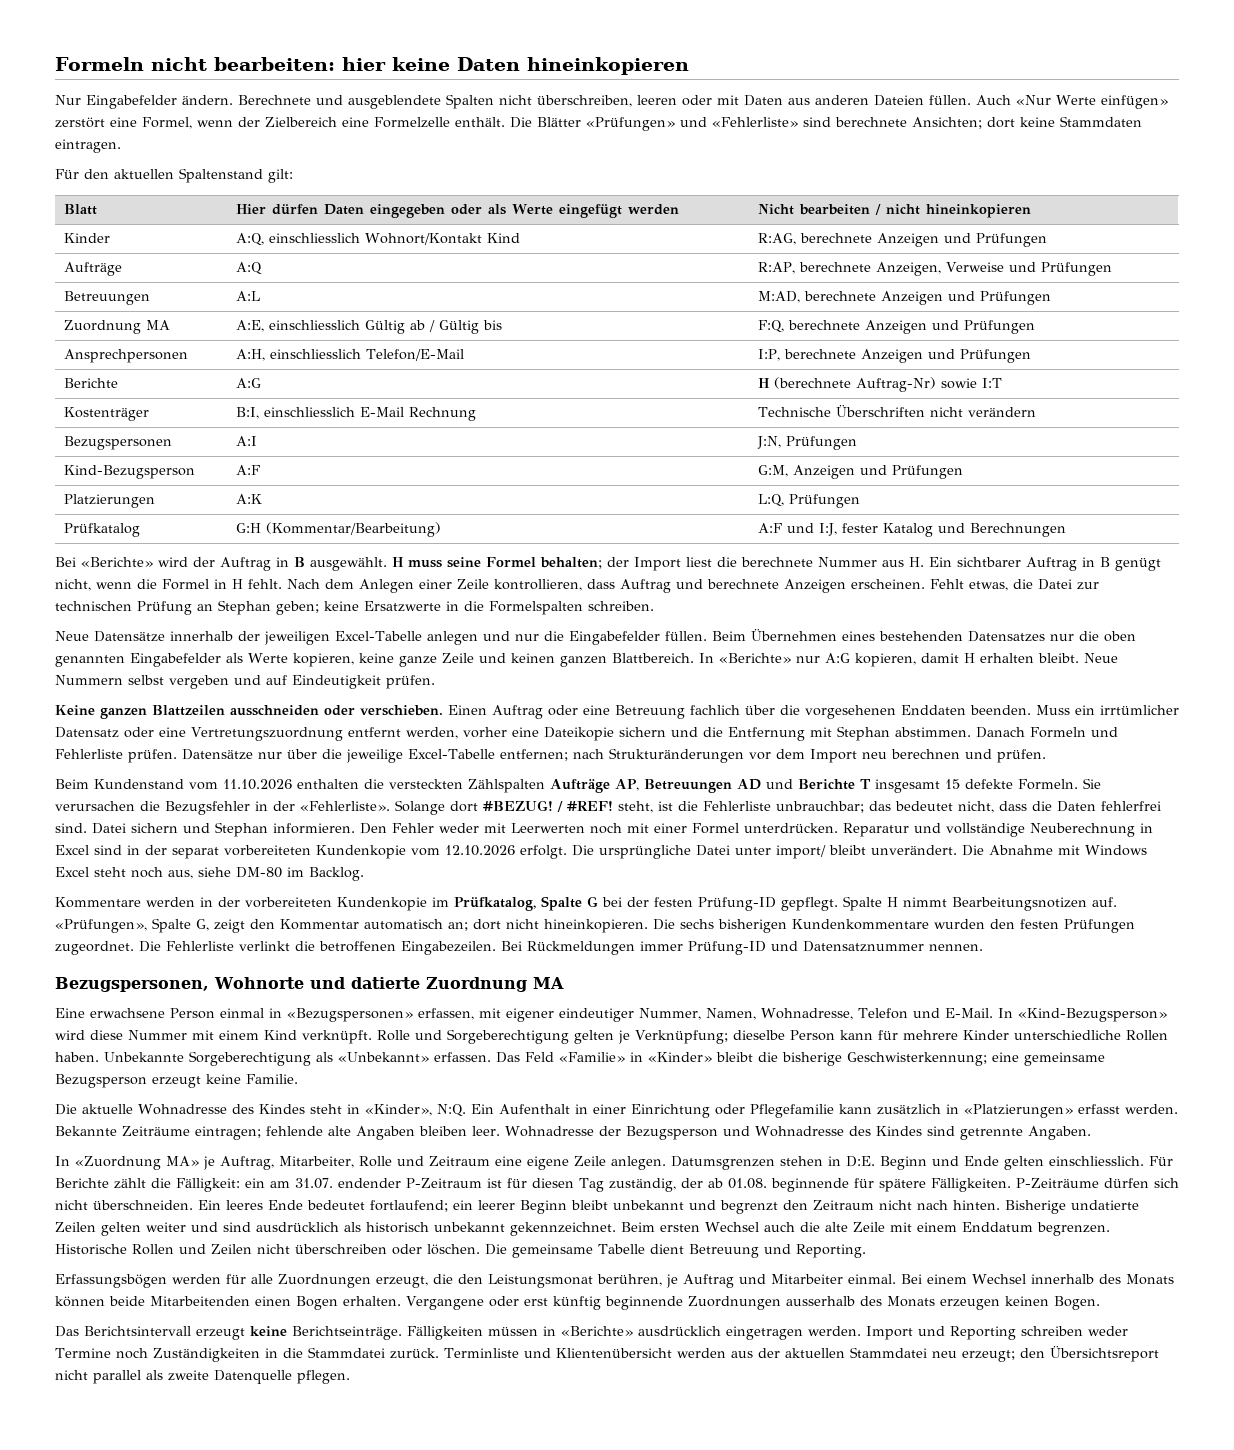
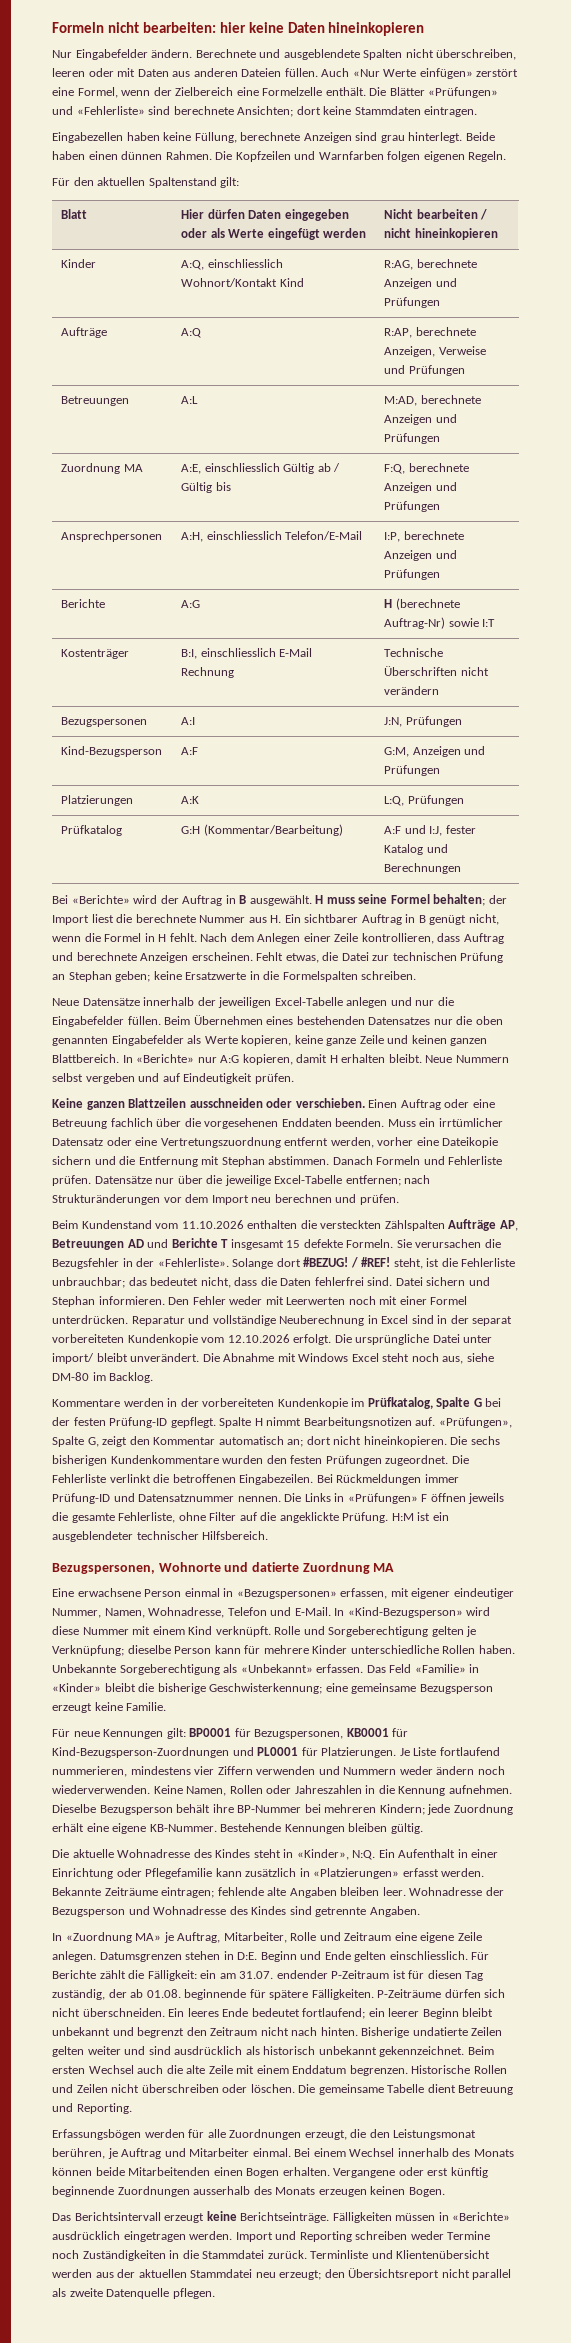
+ Eingabezellen haben keine Füllung, berechnete Anzeigen sind grau hinterlegt. Beide haben einen dünnen Rahmen. Die Kopfzeilen und Warnfarben folgen eigenen Regeln.
+ Die Links in «Prüfungen» F öffnen jeweils die gesamte Fehlerliste, ohne Filter auf die angeklickte Prüfung. H:M ist ein ausgeblendeter technischer Hilfsbereich.
+ Für neue Kennungen gilt: BP0001 für Bezugspersonen, KB0001 für Kind-Bezugsperson-Zuordnungen und PL0001 für Platzierungen. Je Liste fortlaufend nummerieren, mindestens vier Ziffern verwenden und Nummern weder ändern noch wiederverwenden. Keine Namen, Rollen oder Jahreszahlen in die Kennung aufnehmen. Dieselbe Bezugsperson behält ihre BP-Nummer bei mehreren Kindern; jede Zuordnung erhält eine eigene KB-Nummer. Bestehende Kennungen bleiben gültig.

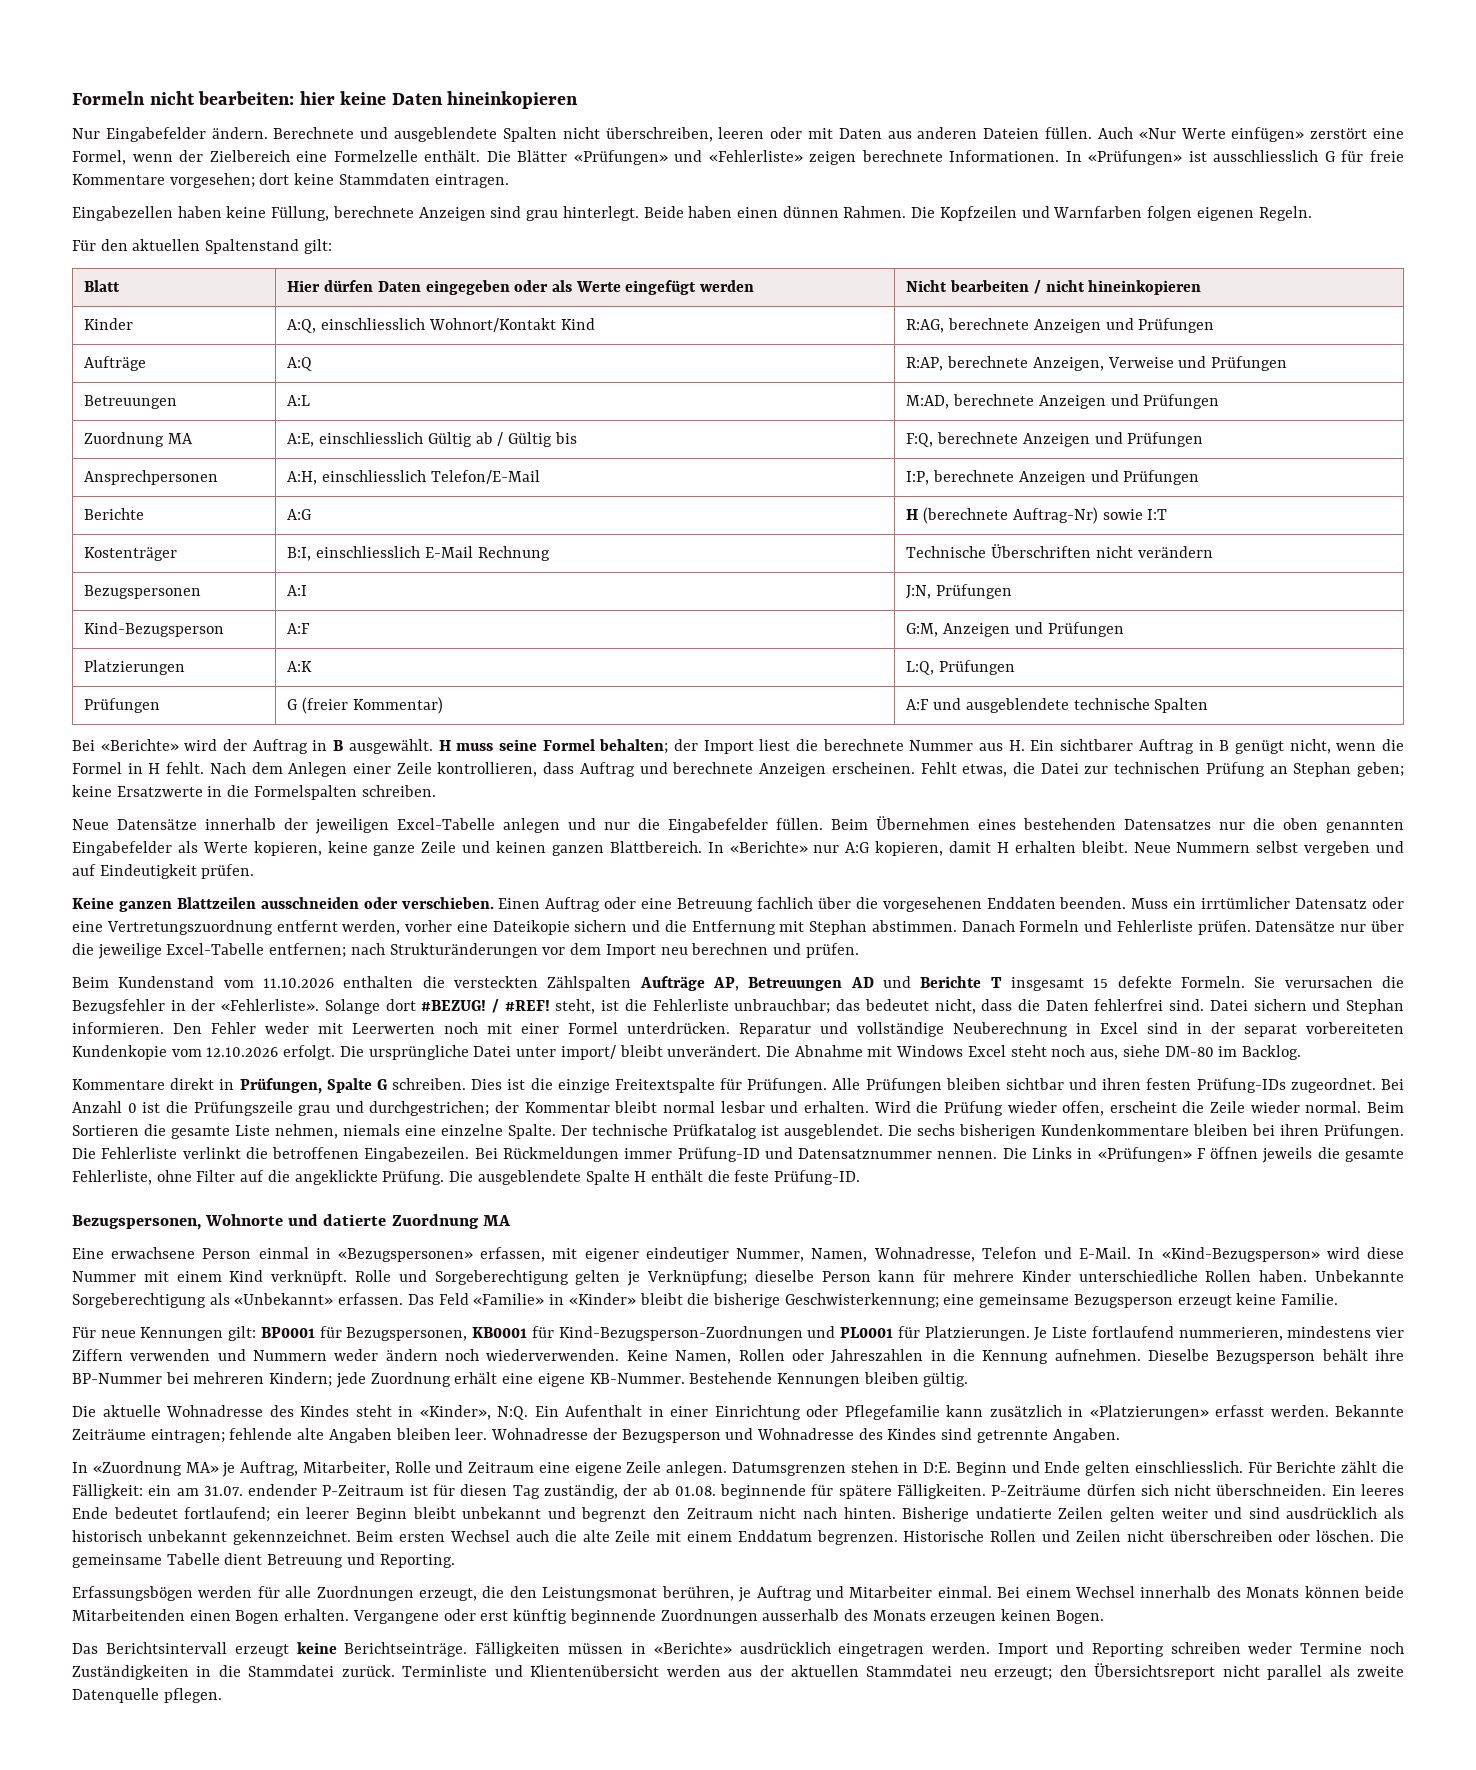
- Die Blätter «Prüfungen» und «Fehlerliste» sind berechnete Ansichten; dort keine Stammdaten eintragen.
+ Die Blätter «Prüfungen» und «Fehlerliste» zeigen berechnete Informationen. In «Prüfungen» ist ausschliesslich G für freie Kommentare vorgesehen; dort keine Stammdaten eintragen.
- Prüfkatalog | G:H (Kommentar/Bearbeitung) | A:F und I:J, fester Katalog und Berechnungen
+ Prüfungen | G (freier Kommentar) | A:F und ausgeblendete technische Spalten
- Kommentare werden in der vorbereiteten Kundenkopie im Prüfkatalog, Spalte G bei der festen Prüfung-ID gepflegt. Spalte H nimmt Bearbeitungsnotizen auf. «Prüfungen», Spalte G, zeigt den Kommentar automatisch an; dort nicht hineinkopieren. Die sechs bisherigen Kundenkommentare wurden den festen Prüfungen zugeordnet.
+ Kommentare direkt in Prüfungen, Spalte G schreiben. Dies ist die einzige Freitextspalte für Prüfungen. Alle Prüfungen bleiben sichtbar und ihren festen Prüfung-IDs zugeordnet. Bei Anzahl 0 ist die Prüfungszeile grau und durchgestrichen; der Kommentar bleibt normal lesbar und erhalten. Wird die Prüfung wieder offen, erscheint die Zeile wieder normal. Beim Sortieren die gesamte Liste nehmen, niemals eine einzelne Spalte. Der technische Prüfkatalog ist ausgeblendet. Die sechs bisherigen Kundenkommentare bleiben bei ihren Prüfungen.
- H:M ist ein ausgeblendeter technischer Hilfsbereich.
+ Die ausgeblendete Spalte H enthält die feste Prüfung-ID.

